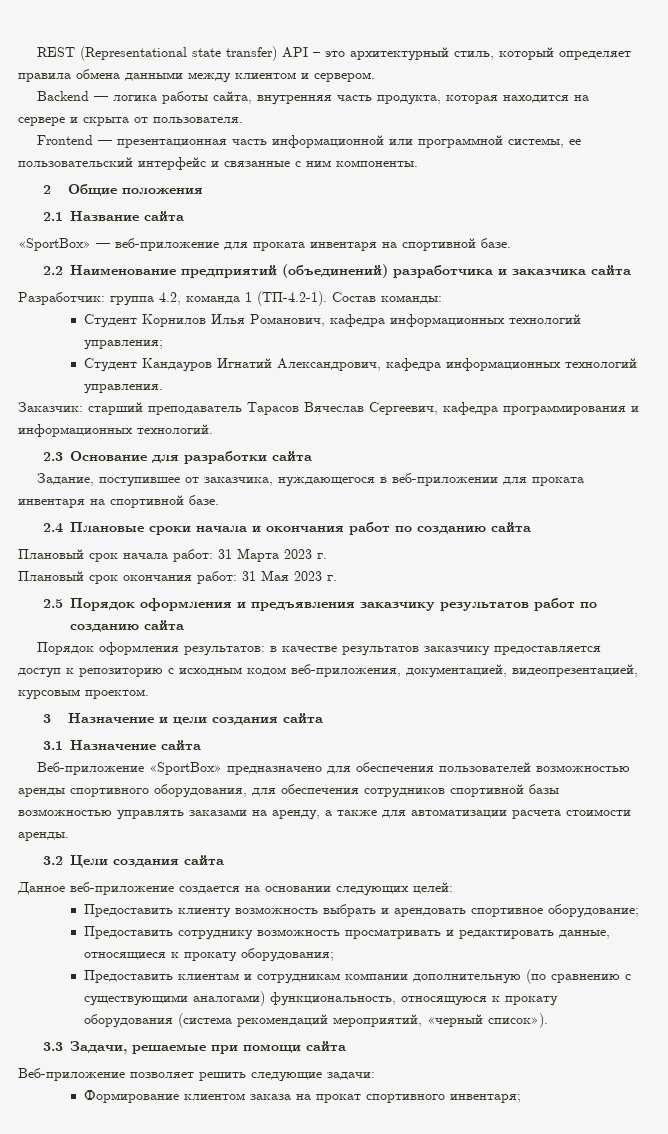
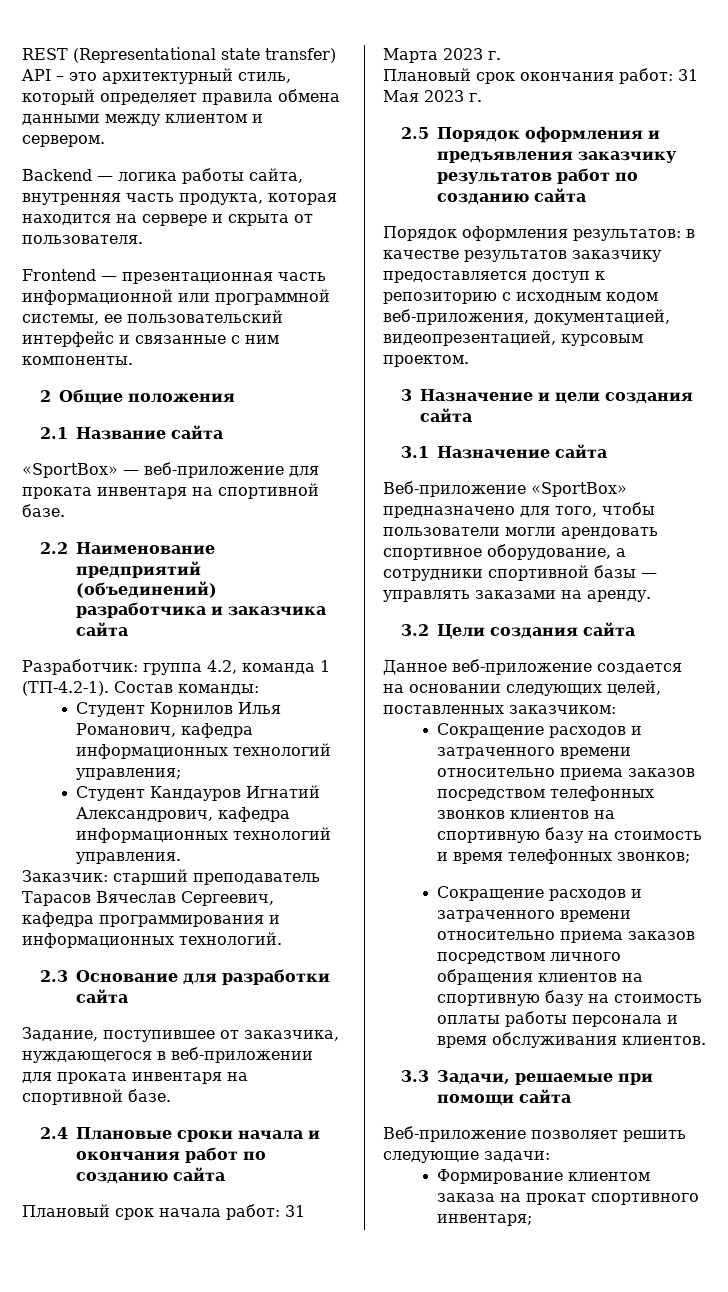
- Веб-приложение «SportBox» предназначено для обеспечения пользователей возможностью аренды спортивного оборудования, для обеспечения сотрудников спортивной базы возможностью управлять заказами на аренду, а также для автоматизации расчета стоимости аренды.
+ Веб-приложение «SportBox» предназначено для того, чтобы пользователи могли арендовать спортивное оборудование, а сотрудники спортивной базы — управлять заказами на аренду.
- Данное веб-приложение создается на основании следующих целей:
- Предоставить клиенту возможность выбрать и арендовать спортивное оборудование;
- Предоставить сотруднику возможность просматривать и редактировать данные, относящиеся к прокату оборудования;
- Предоставить клиентам и сотрудникам компании дополнительную (по сравнению с существующими аналогами) функциональность, относящуюся к прокату оборудования (система рекомендаций мероприятий, «черный список»).
+ Данное веб-приложение создается на основании следующих целей, поставленных заказчиком:
+ Сокращение расходов и затраченного времени относительно приема заказов посредством телефонных звонков клиентов на спортивную базу на стоимость и время телефонных звонков;
+ Сокращение расходов и затраченного времени относительно приема заказов посредством личного обращения клиентов на спортивную базу на стоимость оплаты работы персонала и время обслуживания клиентов.

